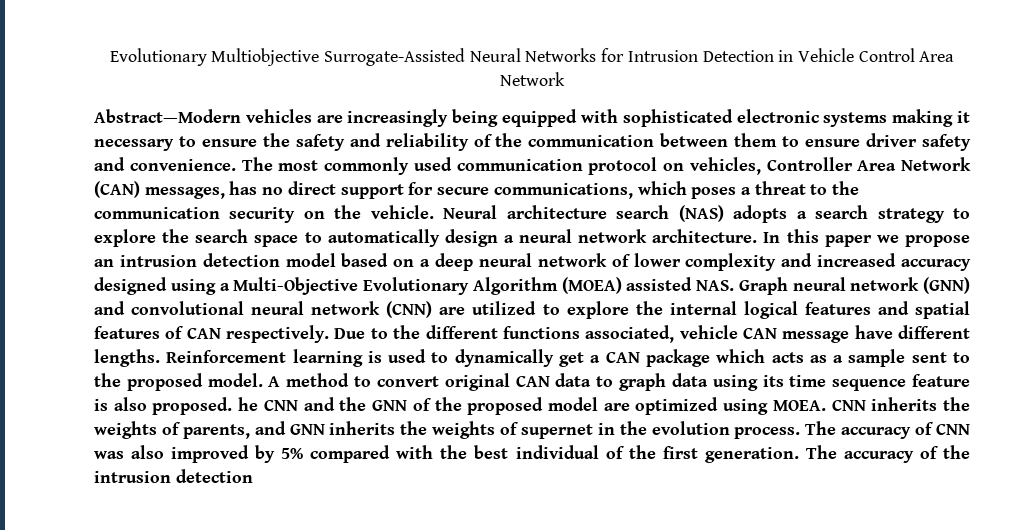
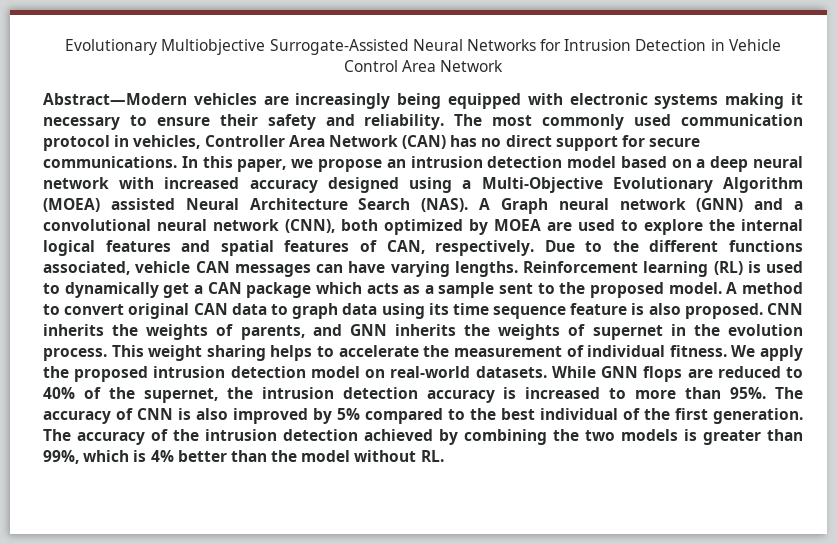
- Abstract—Modern vehicles are increasingly being equipped with sophisticated electronic systems making it necessary to ensure the safety and reliability of the communication between them to ensure driver safety and convenience.
+ Abstract—Modern vehicles are increasingly being equipped with electronic systems making it necessary to ensure their safety and reliability.
- The most commonly used communication protocol on vehicles, Controller Area Network (CAN) messages, has no direct support for secure communications, which poses a threat to the communication security on the vehicle. Neural architecture search (NAS) adopts a search strategy to explore the search space to automatically design a neural network architecture.
+ The most commonly used communication protocol in vehicles, Controller Area Network (CAN) has no direct support for secure communications.
- In this paper we propose an intrusion detection model based on a deep neural network of lower complexity and increased accuracy designed using a Multi-Objective Evolutionary Algorithm (MOEA) assisted NAS. Graph neural network (GNN) and convolutional neural network (CNN) are utilized to explore the internal logical features and spatial features of CAN respectively.
+ In this paper, we propose an intrusion detection model based on a deep neural network with increased accuracy designed using a Multi-Objective Evolutionary Algorithm (MOEA) assisted Neural Architecture Search (NAS). A Graph neural network (GNN) and a convolutional neural network (CNN), both optimized by MOEA are used to explore the internal logical features and spatial features of CAN, respectively.
- Due to the different functions associated, vehicle CAN message have different lengths.
+ Due to the different functions associated, vehicle CAN messages can have varying lengths.
- Reinforcement learning is used to dynamically get a CAN package which acts as a sample sent to the proposed model.
+ Reinforcement learning (RL) is used to dynamically get a CAN package which acts as a sample sent to the proposed model.
- A method to convert original CAN data to graph data using its time sequence feature is also proposed. he CNN and the GNN of the proposed model are optimized using MOEA.
+ A method to convert original CAN data to graph data using its time sequence feature is also proposed.
+ This weight sharing helps to accelerate the measurement of individual fitness. We apply the proposed intrusion detection model on real-world datasets. While GNN flops are reduced to 40% of the supernet, the intrusion detection accuracy is increased to more than 95%.
- The accuracy of CNN was also improved by 5% compared with the best individual of the first generation.
+ The accuracy of CNN is also improved by 5% compared to the best individual of the first generation.
- The accuracy of the intrusion detection
+ The accuracy of the intrusion detection achieved by combining the two models is greater than 99%, which is 4% better than the model without RL.

